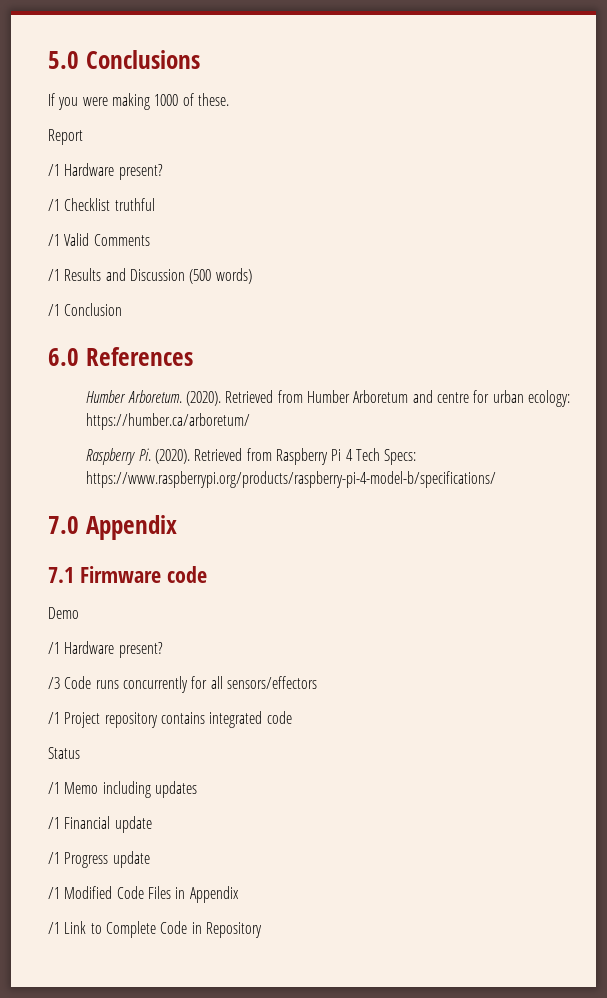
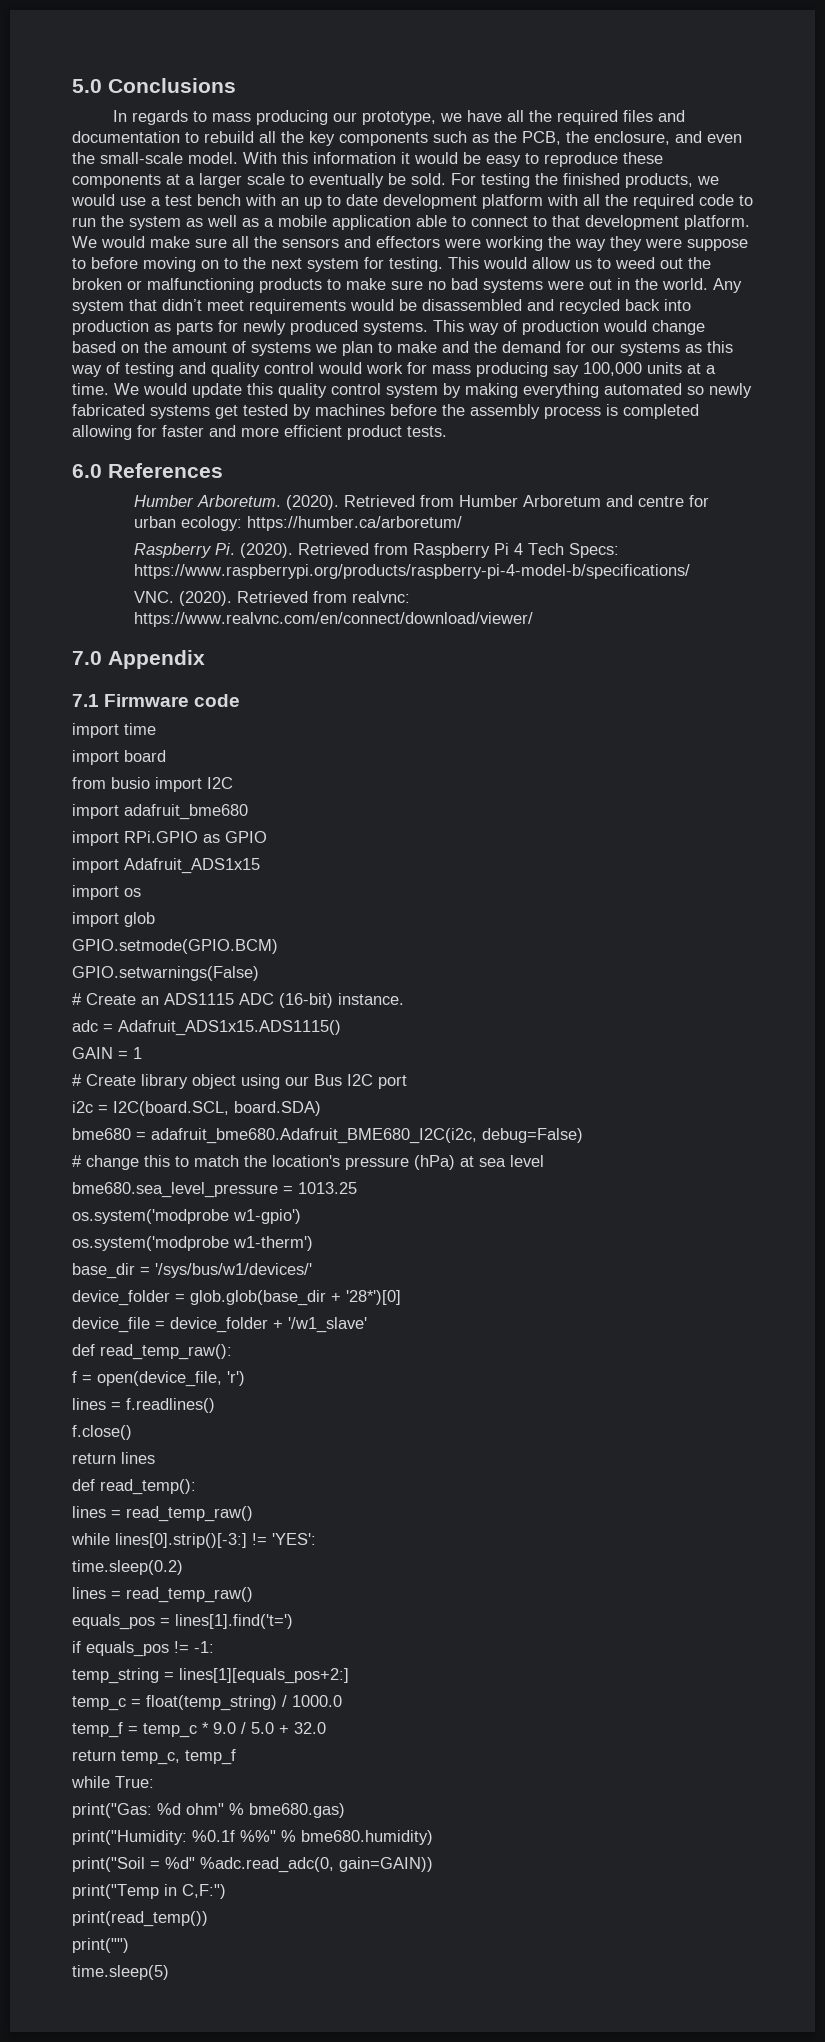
- If you were making 1000 of these.
- Report
- /1 Hardware present?
- /1 Checklist truthful
- /1 Valid Comments
- /1 Results and Discussion (500 words)
- /1 Conclusion
+ In regards to mass producing our prototype, we have all the required files and documentation to rebuild all the key components such as the PCB, the enclosure, and even the small-scale model. With this information it would be easy to reproduce these components at a larger scale to eventually be sold. For testing the finished products, we would use a test bench with an up to date development platform with all the required code to run the system as well as a mobile application able to connect to that development platform. We would make sure all the sensors and effectors were working the way they were suppose to before moving on to the next system for testing. This would allow us to weed out the broken or malfunctioning products to make sure no bad systems were out in the world. Any system that didn’t meet requirements would be disassembled and recycled back into production as parts for newly produced systems. This way of production would change based on the amount of systems we plan to make and the demand for our systems as this way of testing and quality control would work for mass producing say 100,000 units at a time. We would update this quality control system by making everything automated so newly fabricated systems get tested by machines before the assembly process is completed allowing for faster and more efficient product tests.
+ VNC. (2020). Retrieved from realvnc: https://www.realvnc.com/en/connect/download/viewer/
- Demo
- /1 Hardware present?
- /3 Code runs concurrently for all sensors/effectors
- /1 Project repository contains integrated code
- Status
- /1 Memo including updates
- /1 Financial update
- /1 Progress update
- /1 Modified Code Files in Appendix
- /1 Link to Complete Code in Repository
+ import time
+ import board
+ from busio import I2C
+ import adafruit_bme680
+ import RPi.GPIO as GPIO
+ import Adafruit_ADS1x15
+ import os
+ import glob
+ GPIO.setmode(GPIO.BCM)
+ GPIO.setwarnings(False)
+ # Create an ADS1115 ADC (16-bit) instance.
+ adc = Adafruit_ADS1x15.ADS1115()
+ GAIN = 1
+ # Create library object using our Bus I2C port
+ i2c = I2C(board.SCL, board.SDA)
+ bme680 = adafruit_bme680.Adafruit_BME680_I2C(i2c, debug=False)
+ # change this to match the location's pressure (hPa) at sea level
+ bme680.sea_level_pressure = 1013.25
+ os.system('modprobe w1-gpio')
+ os.system('modprobe w1-therm')
+ base_dir = '/sys/bus/w1/devices/'
+ device_folder = glob.glob(base_dir + '28*')[0]
+ device_file = device_folder + '/w1_slave'
+ def read_temp_raw():
+ f = open(device_file, 'r')
+ lines = f.readlines()
+ f.close()
+ return lines
+ def read_temp():
+ lines = read_temp_raw()
+ while lines[0].strip()[-3:] != 'YES':
+ time.sleep(0.2)
+ lines = read_temp_raw()
+ equals_pos = lines[1].find('t=')
+ if equals_pos != -1:
+ temp_string = lines[1][equals_pos+2:]
+ temp_c = float(temp_string) / 1000.0
+ temp_f = temp_c * 9.0 / 5.0 + 32.0
+ return temp_c, temp_f
+ while True:
+ print("Gas: %d ohm" % bme680.gas)
+ print("Humidity: %0.1f %%" % bme680.humidity)
+ print("Soil = %d" %adc.read_adc(0, gain=GAIN))
+ print("Temp in C,F:")
+ print(read_temp())
+ print("")
+ time.sleep(5)

